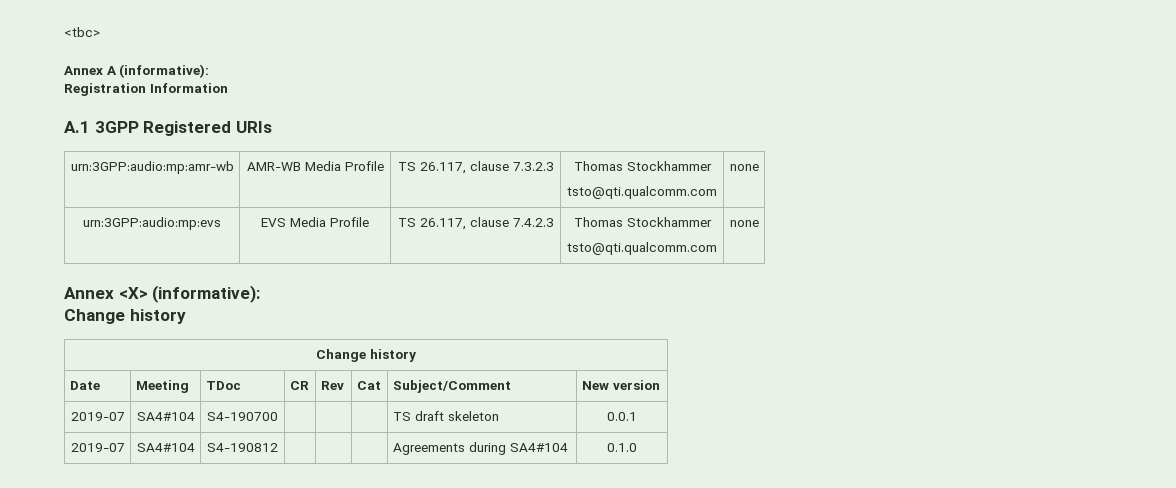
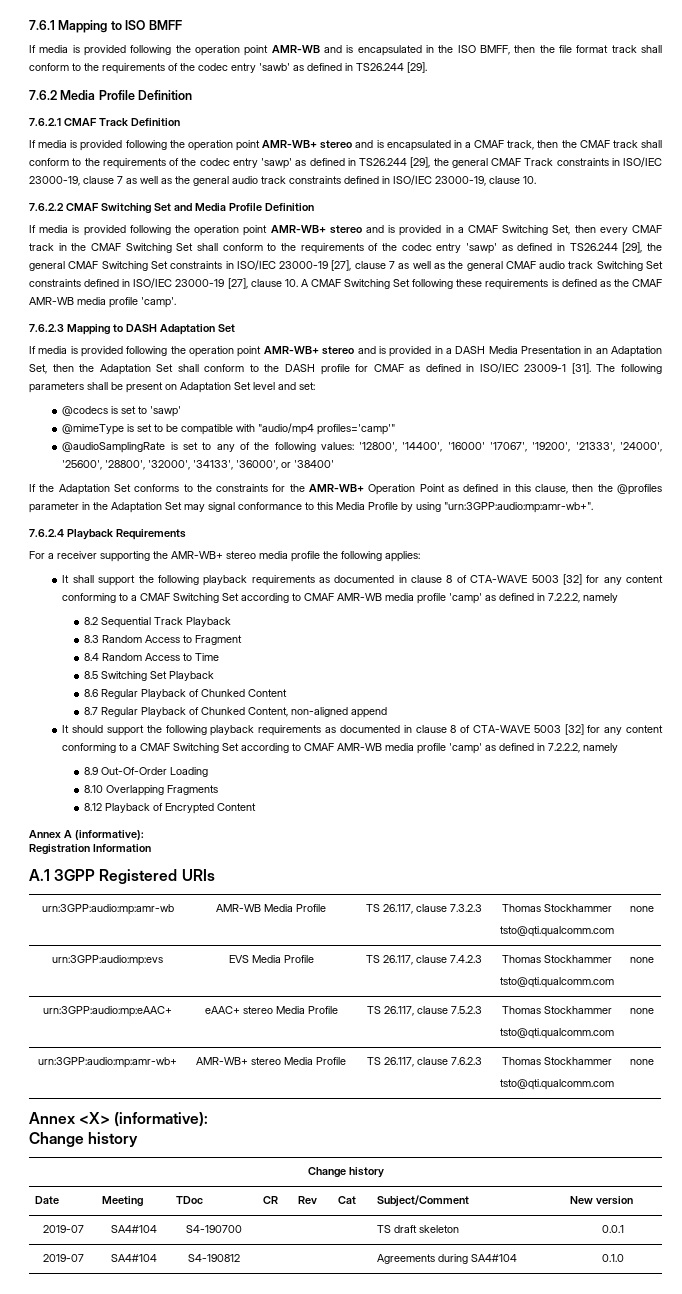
- <tbc>
+ 7.6.1 Mapping to ISO BMFF
+ If media is provided following the operation point AMR-WB and is encapsulated in the ISO BMFF, then the file format track shall conform to the requirements of the codec entry 'sawb' as defined in TS26.244 [29].
+ 7.6.2 Media Profile Definition
+ 7.6.2.1 CMAF Track Definition
+ If media is provided following the operation point AMR-WB+ stereo and is encapsulated in a CMAF track, then the CMAF track shall conform to the requirements of the codec entry 'sawp' as defined in TS26.244 [29], the general CMAF Track constraints in ISO/IEC 23000-19, clause 7 as well as the general audio track constraints defined in ISO/IEC 23000-19, clause 10.
+ 7.6.2.2 CMAF Switching Set and Media Profile Definition
+ If media is provided following the operation point AMR-WB+ stereo and is provided in a CMAF Switching Set, then every CMAF track in the CMAF Switching Set shall conform to the requirements of the codec entry 'sawp' as defined in TS26.244 [29], the general CMAF Switching Set constraints in ISO/IEC 23000-19 [27], clause 7 as well as the general CMAF audio track Switching Set constraints defined in ISO/IEC 23000-19 [27], clause 10. A CMAF Switching Set following these requirements is defined as the CMAF AMR-WB media profile 'camp'.
+ 7.6.2.3 Mapping to DASH Adaptation Set
+ If media is provided following the operation point AMR-WB+ stereo and is provided in a DASH Media Presentation in an Adaptation Set, then the Adaptation Set shall conform to the DASH profile for CMAF as defined in ISO/IEC 23009-1 [31]. The following parameters shall be present on Adaptation Set level and set:
+ @codecs is set to 'sawp'
+ @mimeType is set to be compatible with "audio/mp4 profiles='camp'"
+ @audioSamplingRate is set to any of the following values: '12800', '14400', '16000' '17067', '19200', '21333', '24000', '25600', '28800', '32000', '34133', '36000', or '38400'
+ If the Adaptation Set conforms to the constraints for the AMR-WB+ Operation Point as defined in this clause, then the @profiles parameter in the Adaptation Set may signal conformance to this Media Profile by using "urn:3GPP:audio:mp:amr-wb+".
+ 7.6.2.4 Playback Requirements
+ For a receiver supporting the AMR-WB+ stereo media profile the following applies:
+ It shall support the following playback requirements as documented in clause 8 of CTA-WAVE 5003 [32] for any content conforming to a CMAF Switching Set according to CMAF AMR-WB media profile 'camp' as defined in 7.2.2.2, namely
+ 8.2 Sequential Track Playback
+ 8.3 Random Access to Fragment
+ 8.4 Random Access to Time
+ 8.5 Switching Set Playback
+ 8.6 Regular Playback of Chunked Content
+ 8.7 Regular Playback of Chunked Content, non-aligned append
+ It should support the following playback requirements as documented in clause 8 of CTA-WAVE 5003 [32] for any content conforming to a CMAF Switching Set according to CMAF AMR-WB media profile 'camp' as defined in 7.2.2.2, namely
+ 8.9 Out-Of-Order Loading
+ 8.10 Overlapping Fragments
+ 8.12 Playback of Encrypted Content
+ urn:3GPP:audio:mp:eAAC+ | eAAC+ stereo Media Profile | TS 26.117, clause 7.5.2.3 | Thomas Stockhammer
+ tsto@qti.qualcomm.com | none
+ urn:3GPP:audio:mp:amr-wb+ | AMR-WB+ stereo Media Profile | TS 26.117, clause 7.6.2.3 | Thomas Stockhammer
+ tsto@qti.qualcomm.com | none

